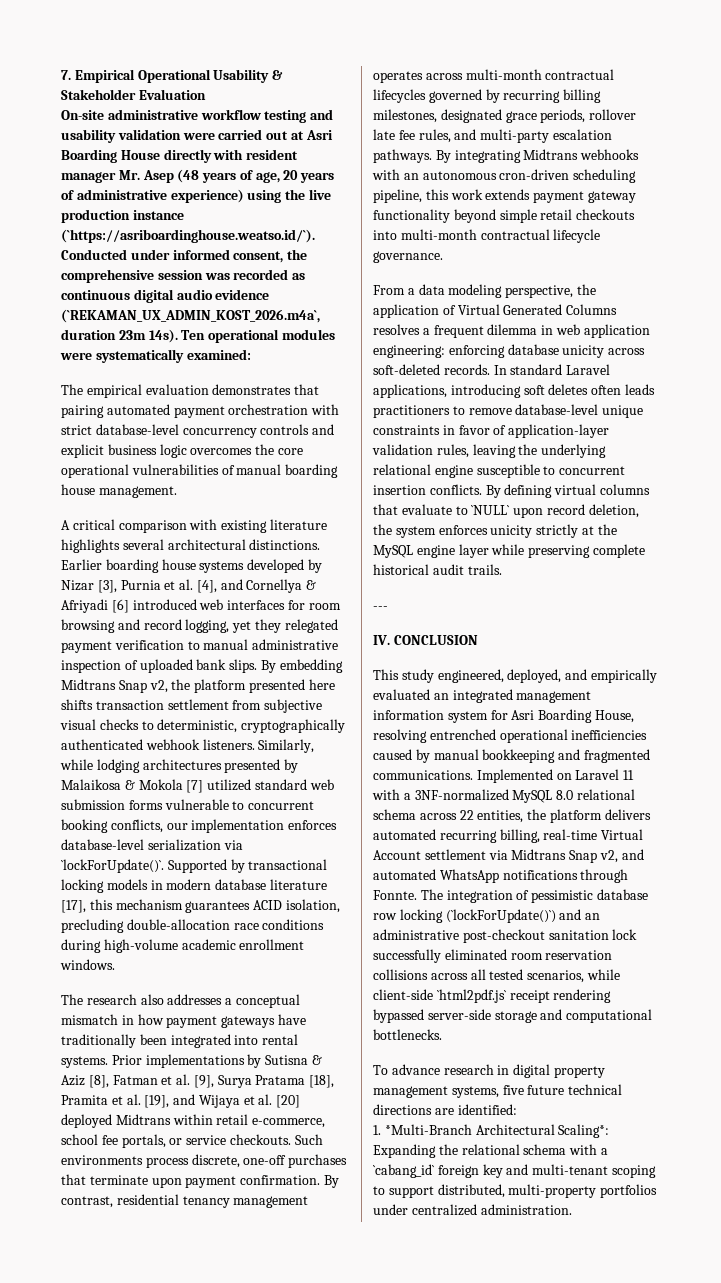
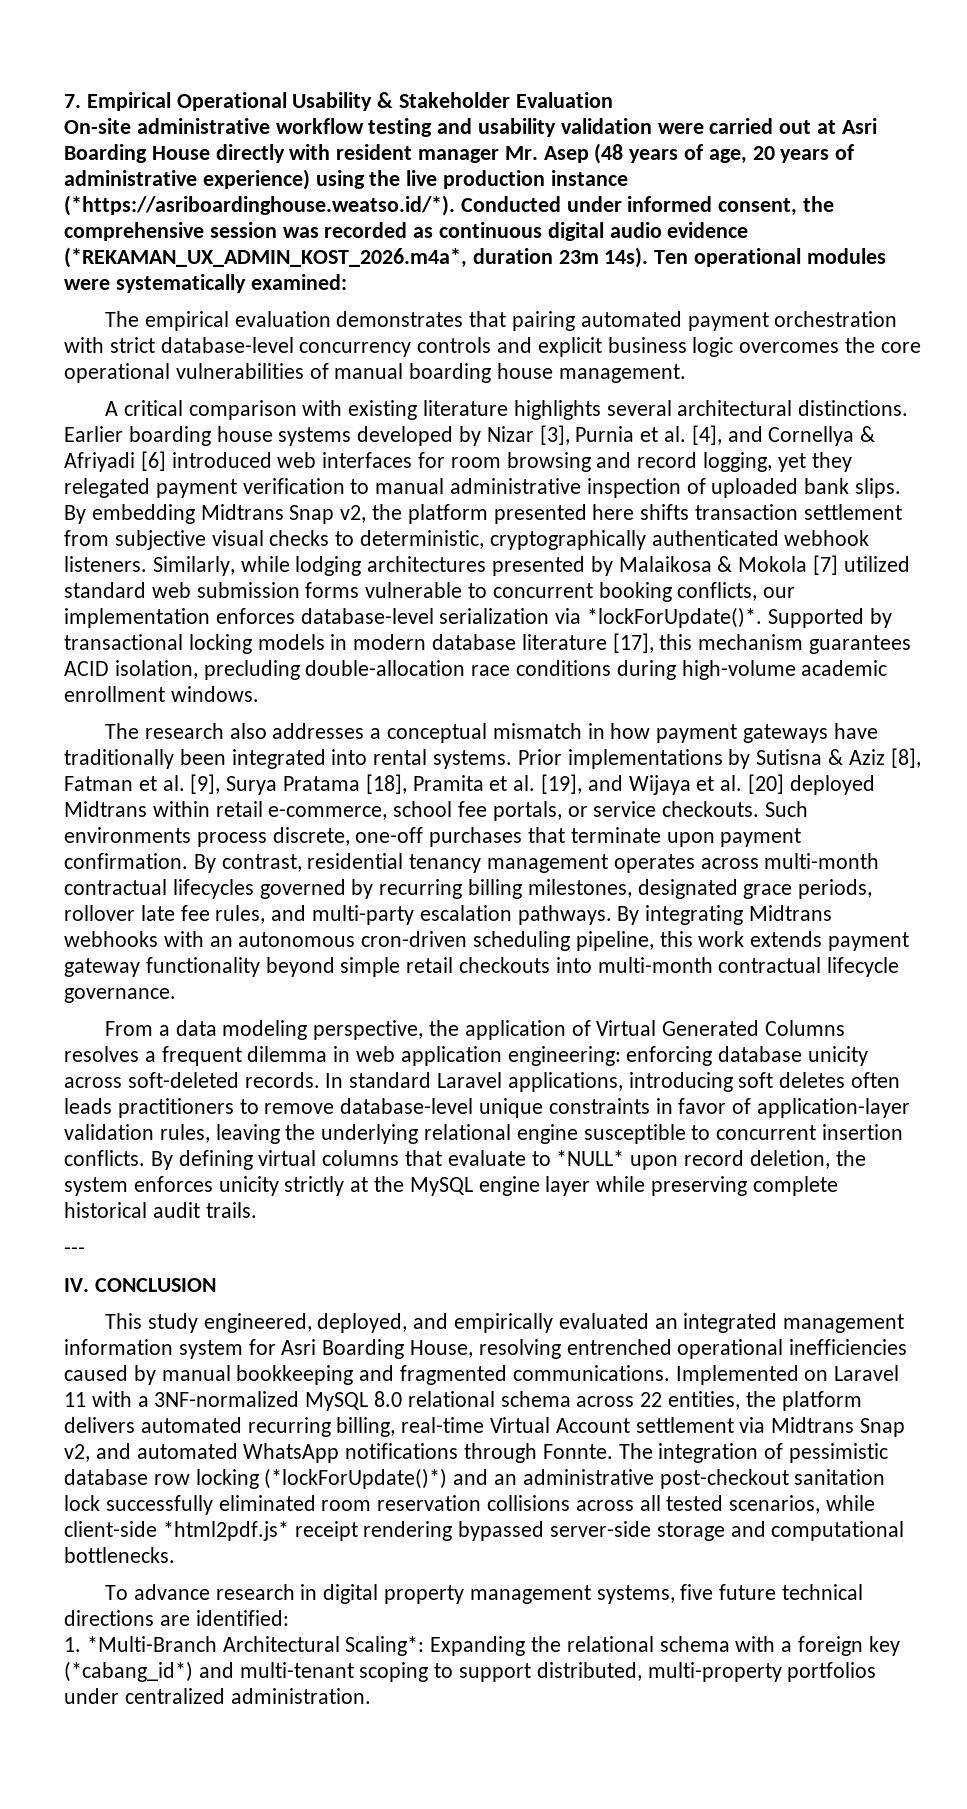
- On-site administrative workflow testing and usability validation were carried out at Asri Boarding House directly with resident manager Mr. Asep (48 years of age, 20 years of administrative experience) using the live production instance (`https://asriboardinghouse.weatso.id/`). Conducted under informed consent, the comprehensive session was recorded as continuous digital audio evidence (`REKAMAN_UX_ADMIN_KOST_2026.m4a`, duration 23m 14s).
+ On-site administrative workflow testing and usability validation were carried out at Asri Boarding House directly with resident manager Mr. Asep (48 years of age, 20 years of administrative experience) using the live production instance (*https://asriboardinghouse.weatso.id/*). Conducted under informed consent, the comprehensive session was recorded as continuous digital audio evidence (*REKAMAN_UX_ADMIN_KOST_2026.m4a*, duration 23m 14s).
- Similarly, while lodging architectures presented by Malaikosa & Mokola [7] utilized standard web submission forms vulnerable to concurrent booking conflicts, our implementation enforces database-level serialization via `lockForUpdate()`.
+ Similarly, while lodging architectures presented by Malaikosa & Mokola [7] utilized standard web submission forms vulnerable to concurrent booking conflicts, our implementation enforces database-level serialization via *lockForUpdate()*.
- By defining virtual columns that evaluate to `NULL` upon record deletion, the system enforces unicity strictly at the MySQL engine layer while preserving complete historical audit trails.
+ By defining virtual columns that evaluate to *NULL* upon record deletion, the system enforces unicity strictly at the MySQL engine layer while preserving complete historical audit trails.
- The integration of pessimistic database row locking (`lockForUpdate()`) and an administrative post-checkout sanitation lock successfully eliminated room reservation collisions across all tested scenarios, while client-side `html2pdf.js` receipt rendering bypassed server-side storage and computational bottlenecks.
+ The integration of pessimistic database row locking (*lockForUpdate()*) and an administrative post-checkout sanitation lock successfully eliminated room reservation collisions across all tested scenarios, while client-side *html2pdf.js* receipt rendering bypassed server-side storage and computational bottlenecks.
- 1. *Multi-Branch Architectural Scaling*: Expanding the relational schema with a `cabang_id` foreign key and multi-tenant scoping to support distributed, multi-property portfolios under centralized administration.
+ 1. *Multi-Branch Architectural Scaling*: Expanding the relational schema with a foreign key (*cabang_id*) and multi-tenant scoping to support distributed, multi-property portfolios under centralized administration.

